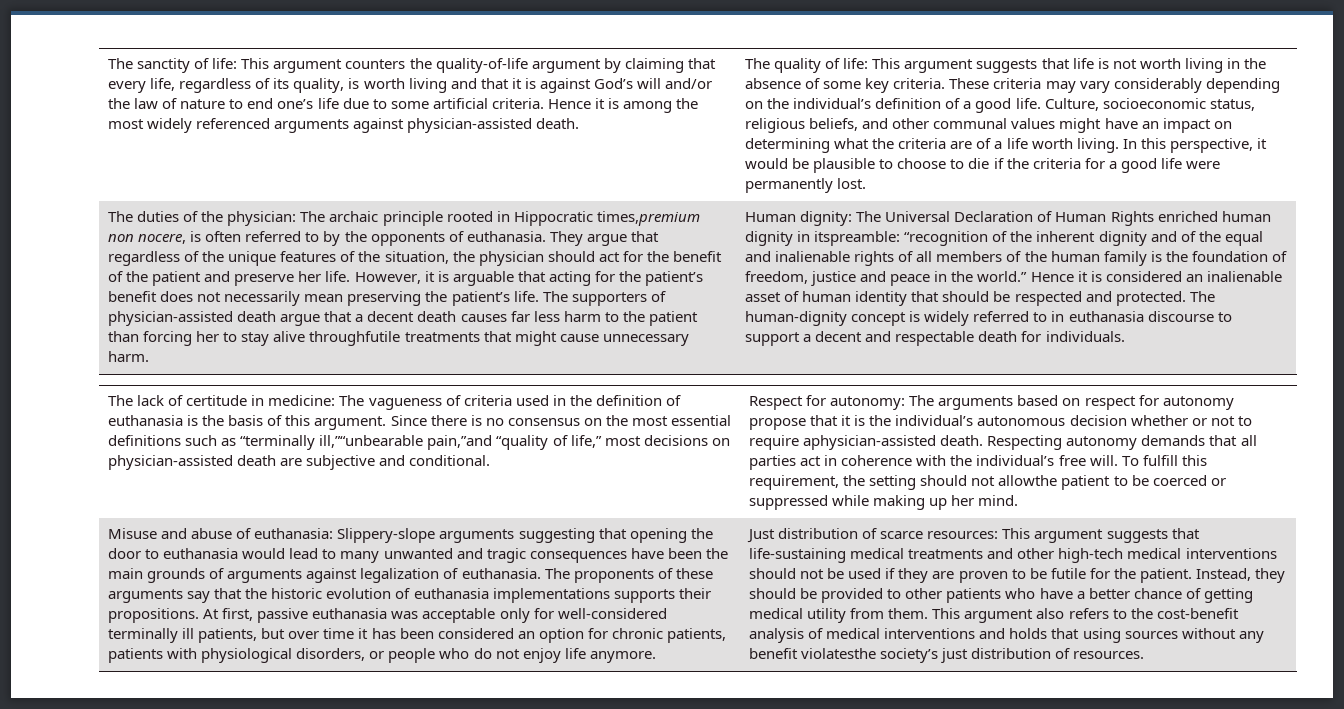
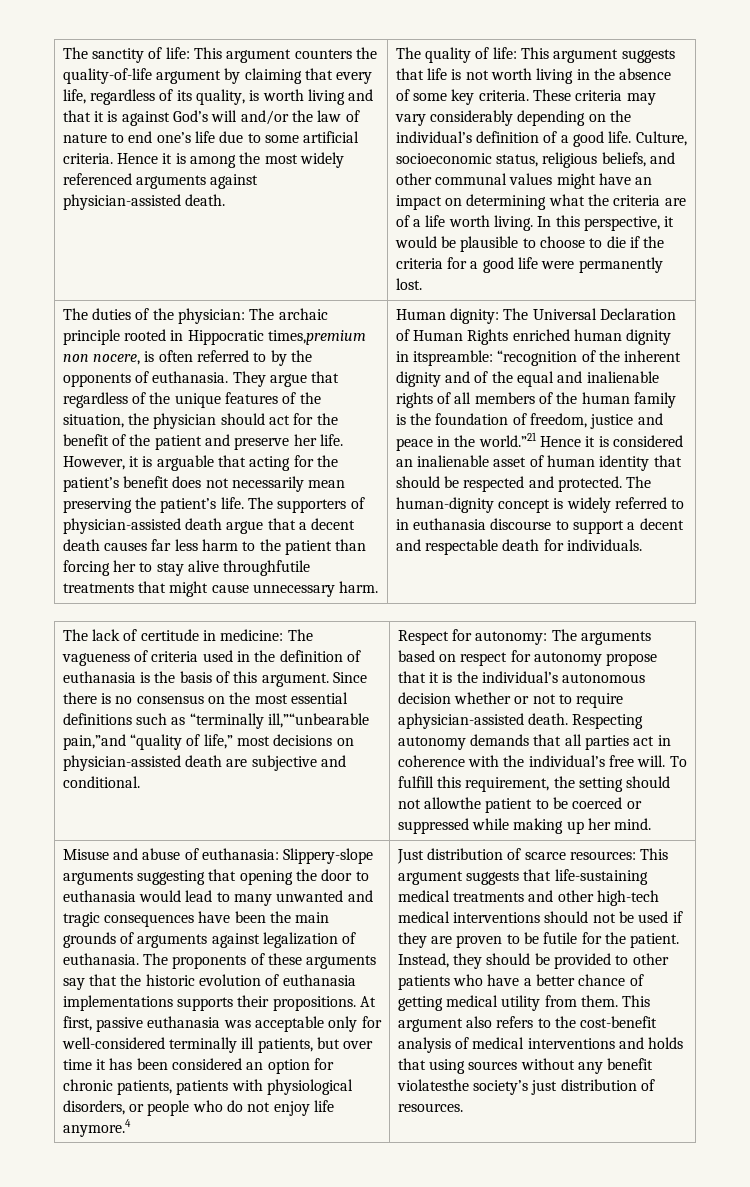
- Human dignity: The Universal Declaration of Human Rights enriched human dignity in itspreamble: “recognition of the inherent dignity and of the equal and inalienable rights of all members of the human family is the foundation of freedom, justice and peace in the world.” Hence it is considered an inalienable asset of human identity that should be respected and protected.
+ Human dignity: The Universal Declaration of Human Rights enriched human dignity in itspreamble: “recognition of the inherent dignity and of the equal and inalienable rights of all members of the human family is the foundation of freedom, justice and peace in the world.”21 Hence it is considered an inalienable asset of human identity that should be respected and protected.
- At first, passive euthanasia was acceptable only for well-considered terminally ill patients, but over time it has been considered an option for chronic patients, patients with physiological disorders, or people who do not enjoy life anymore.
+ At first, passive euthanasia was acceptable only for well-considered terminally ill patients, but over time it has been considered an option for chronic patients, patients with physiological disorders, or people who do not enjoy life anymore.4

